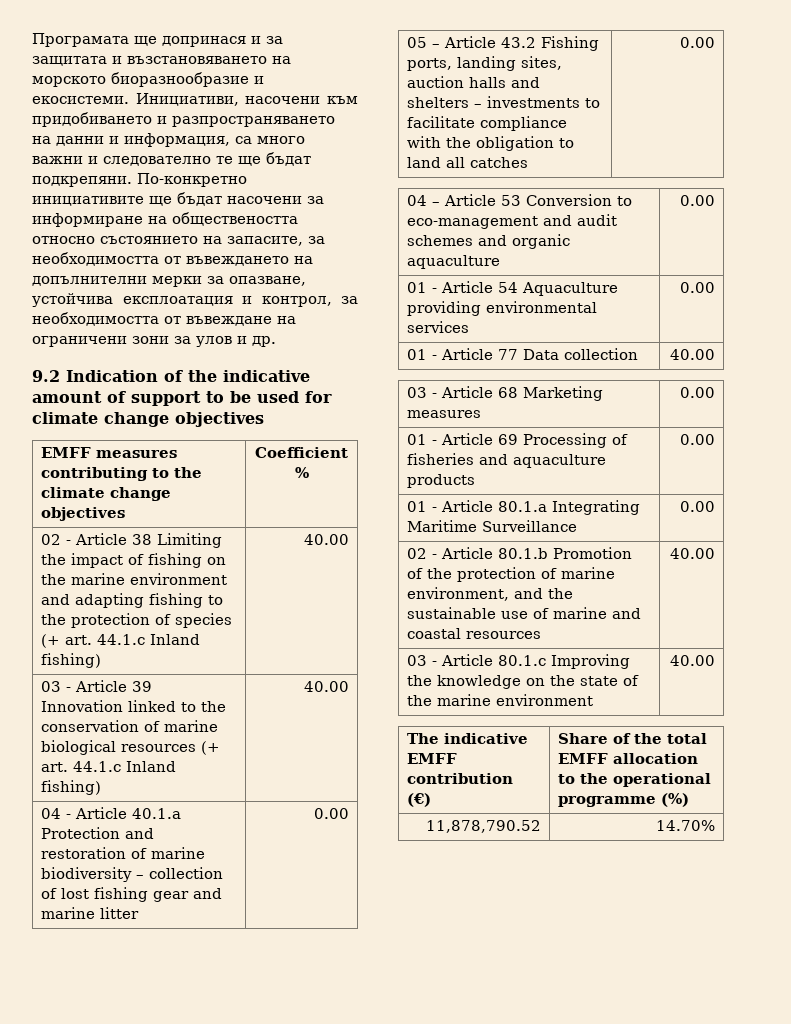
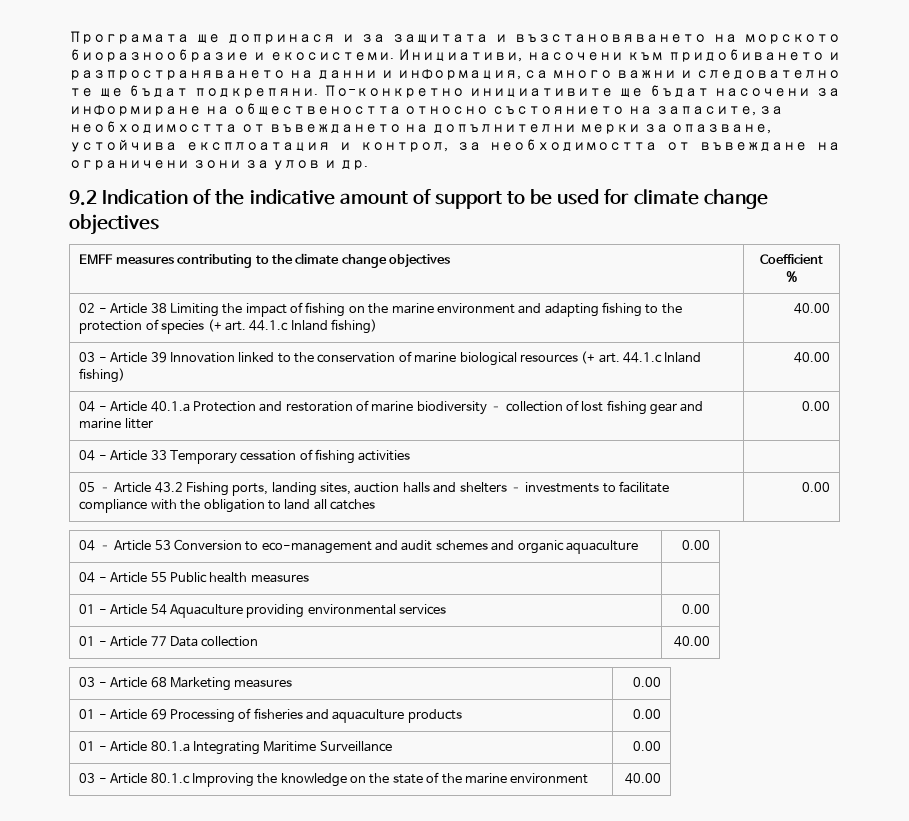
+ 04 - Article 33 Temporary cessation of fishing activities |
+ 04 - Article 55 Public health measures |
- 02 - Article 80.1.b Promotion of the protection of marine environment, and the sustainable use of marine and coastal resources | 40.00
- The indicative EMFF contribution (€) | Share of the total EMFF allocation to the operational programme (%)
- 11,878,790.52 | 14.70%

